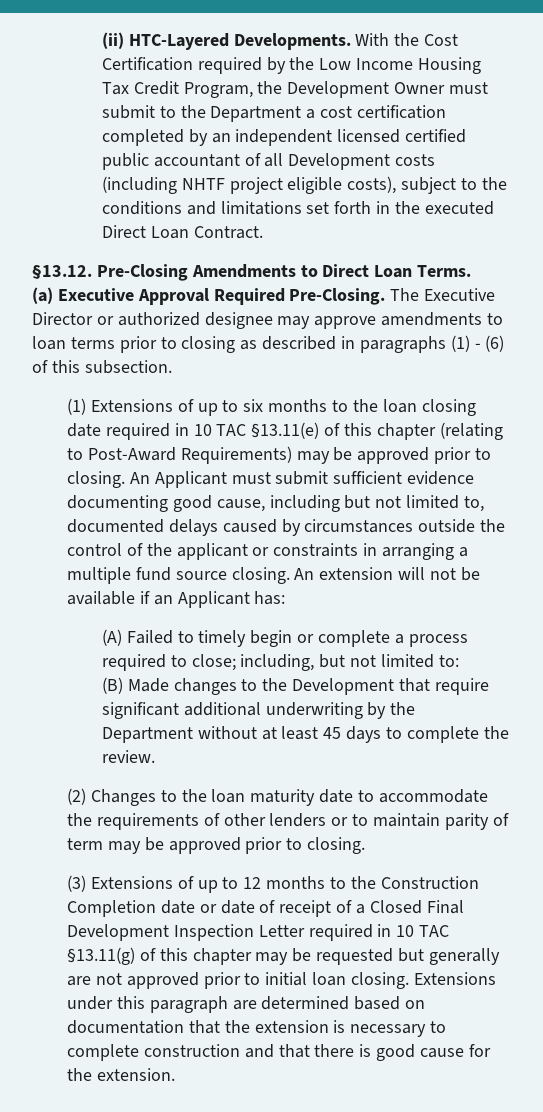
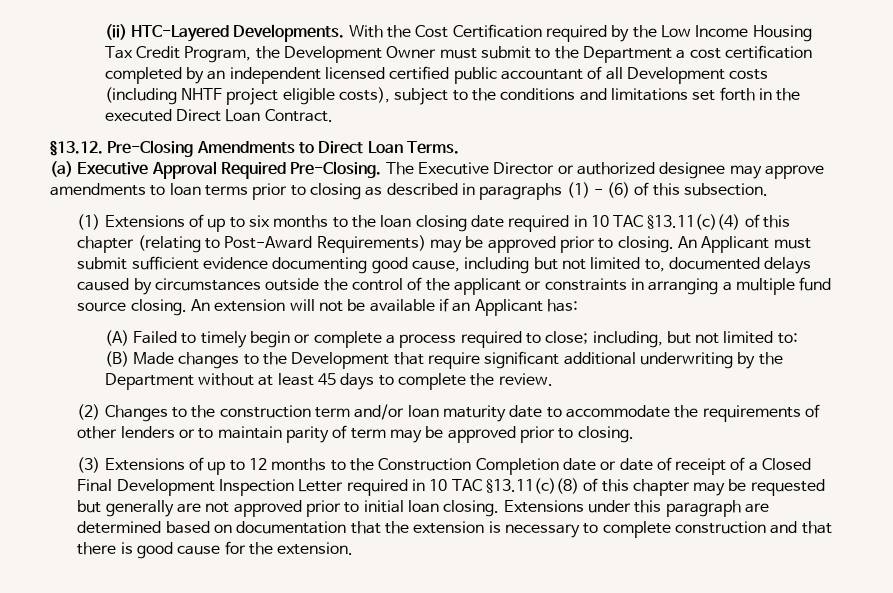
- (1) Extensions of up to six months to the loan closing date required in 10 TAC §13.11(e) of this chapter (relating to Post-Award Requirements) may be approved prior to closing.
+ (1) Extensions of up to six months to the loan closing date required in 10 TAC §13.11(c)(4) of this chapter (relating to Post-Award Requirements) may be approved prior to closing.
- (2) Changes to the loan maturity date to accommodate the requirements of other lenders or to maintain parity of term may be approved prior to closing.
+ (2) Changes to the construction term and/or loan maturity date to accommodate the requirements of other lenders or to maintain parity of term may be approved prior to closing.
- (3) Extensions of up to 12 months to the Construction Completion date or date of receipt of a Closed Final Development Inspection Letter required in 10 TAC §13.11(g) of this chapter may be requested but generally are not approved prior to initial loan closing.
+ (3) Extensions of up to 12 months to the Construction Completion date or date of receipt of a Closed Final Development Inspection Letter required in 10 TAC §13.11(c)(8) of this chapter may be requested but generally are not approved prior to initial loan closing.

